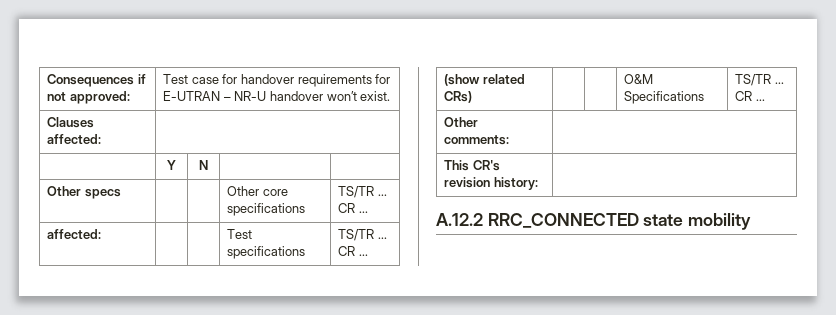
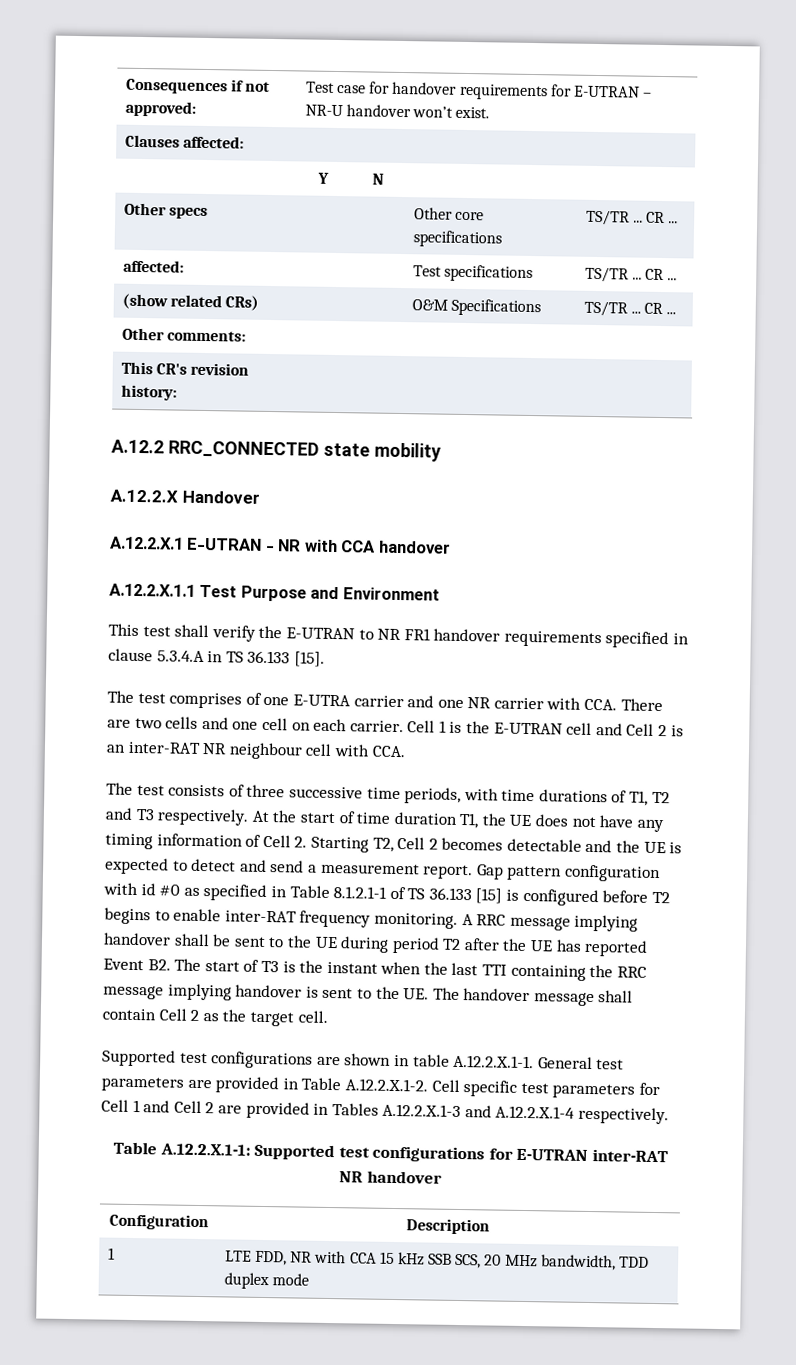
+ A.12.2.X Handover
+ A.12.2.X.1 E-UTRAN - NR with CCA handover
+ A.12.2.X.1.1 Test Purpose and Environment
+ This test shall verify the E-UTRAN to NR FR1 handover requirements specified in clause 5.3.4.A in TS 36.133 [15].
+ The test comprises of one E-UTRA carrier and one NR carrier with CCA. There are two cells and one cell on each carrier. Cell 1 is the E-UTRAN cell and Cell 2 is an inter-RAT NR neighbour cell with CCA.
+ The test consists of three successive time periods, with time durations of T1, T2 and T3 respectively. At the start of time duration T1, the UE does not have any timing information of Cell 2. Starting T2, Cell 2 becomes detectable and the UE is expected to detect and send a measurement report. Gap pattern configuration with id #0 as specified in Table 8.1.2.1-1 of TS 36.133 [15] is configured before T2 begins to enable inter-RAT frequency monitoring. A RRC message implying handover shall be sent to the UE during period T2 after the UE has reported Event B2. The start of T3 is the instant when the last TTI containing the RRC message implying handover is sent to the UE. The handover message shall contain Cell 2 as the target cell.
+ Supported test configurations are shown in table A.12.2.X.1-1. General test parameters are provided in Table A.12.2.X.1-2. Cell specific test parameters for Cell 1 and Cell 2 are provided in Tables A.12.2.X.1-3 and A.12.2.X.1-4 respectively.
+ Table A.12.2.X.1-1: Supported test configurations for E-UTRAN inter-RAT NR handover
+ Configuration | Description
+ 1 | LTE FDD, NR with CCA 15 kHz SSB SCS, 20 MHz bandwidth, TDD duplex mode

